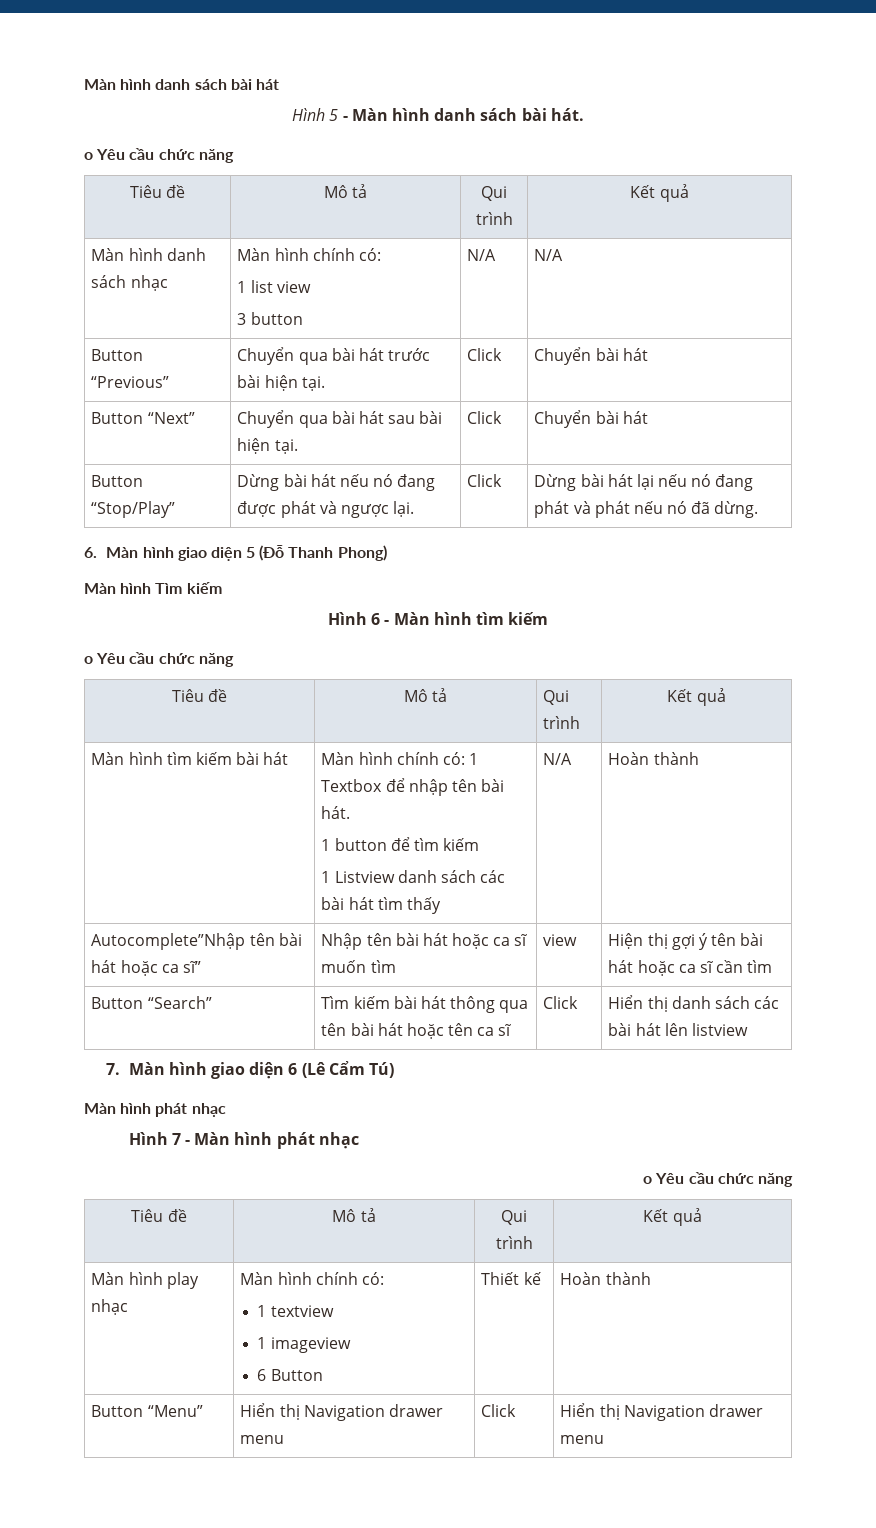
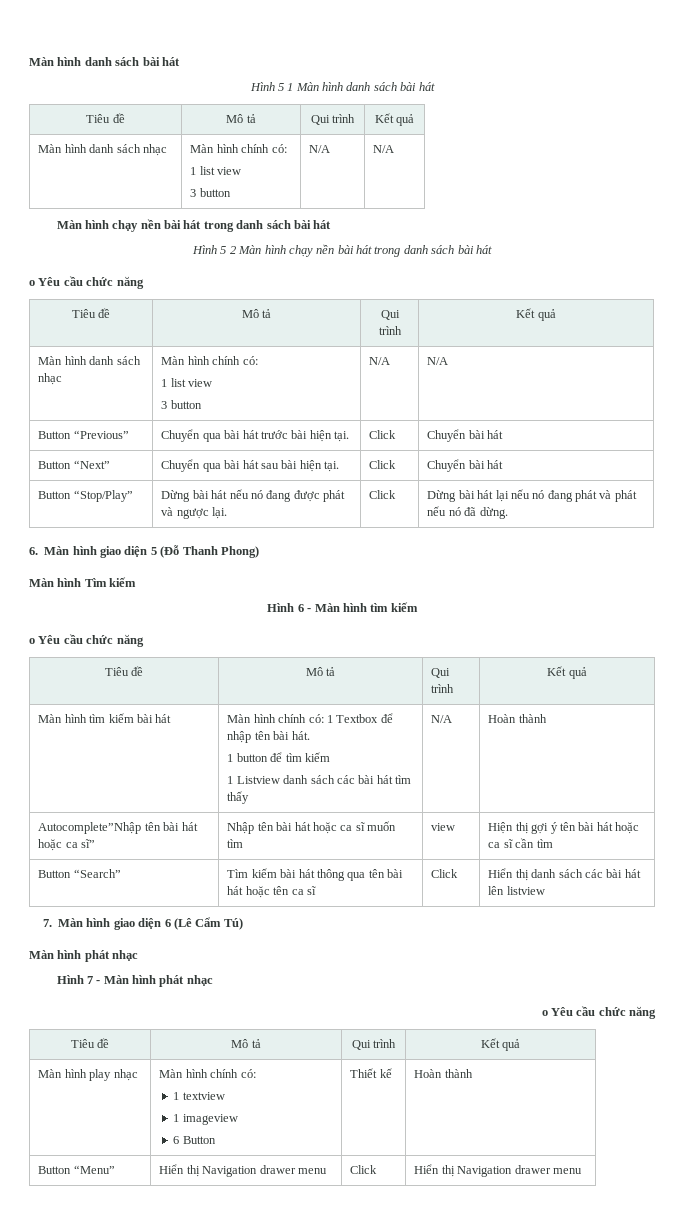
- Hình 5 - Màn hình danh sách bài hát.
+ Hình 5 1 Màn hình danh sách bài hát
+ Tiêu đề | Mô tả | Qui trình | Kết quả
+ Màn hình danh sách nhạc | Màn hình chính có:
+ 1 list view
+ 3 button | N/A | N/A
+ Màn hình chạy nền bài hát trong danh sách bài hát
+ Hình 5 2 Màn hình chạy nền bài hát trong danh sách bài hát

